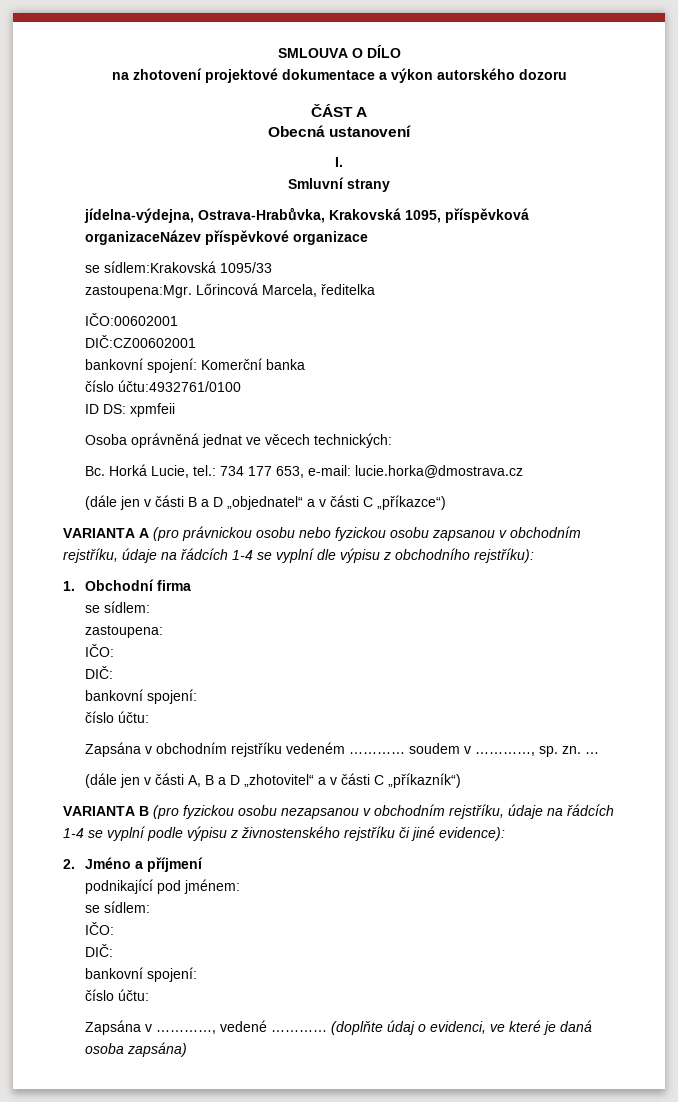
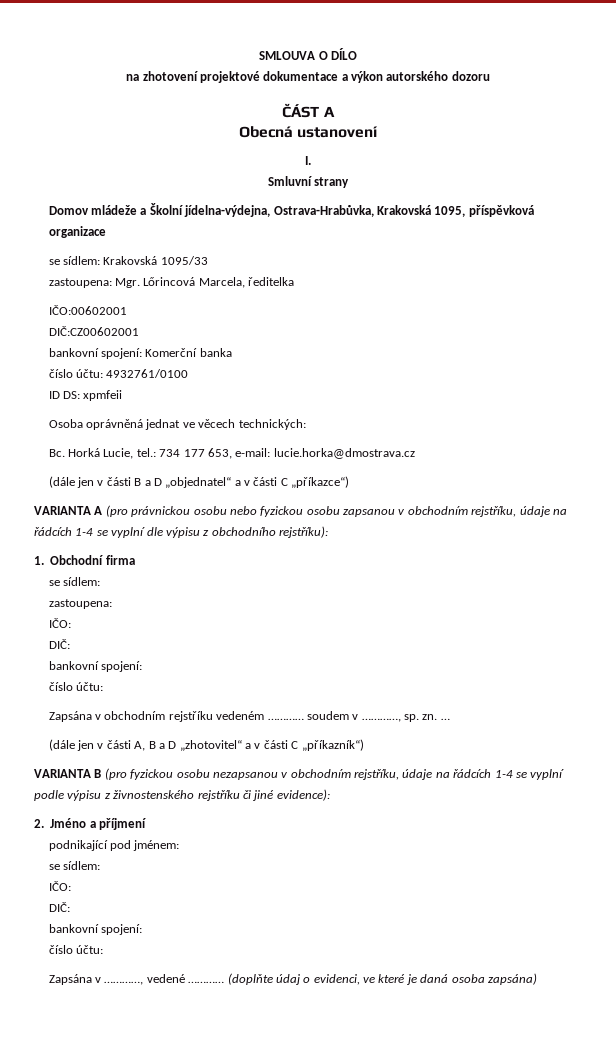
- jídelna-výdejna, Ostrava-Hrabůvka, Krakovská 1095, příspěvková organizaceNázev příspěvkové organizace
+ Domov mládeže a Školní jídelna-výdejna, Ostrava-Hrabůvka, Krakovská 1095, příspěvková organizace
- se sídlem:Krakovská 1095/33
+ se sídlem: Krakovská 1095/33
- zastoupena:Mgr. Lőrincová Marcela, ředitelka
+ zastoupena: Mgr. Lőrincová Marcela, ředitelka
- číslo účtu:4932761/0100
+ číslo účtu: 4932761/0100

